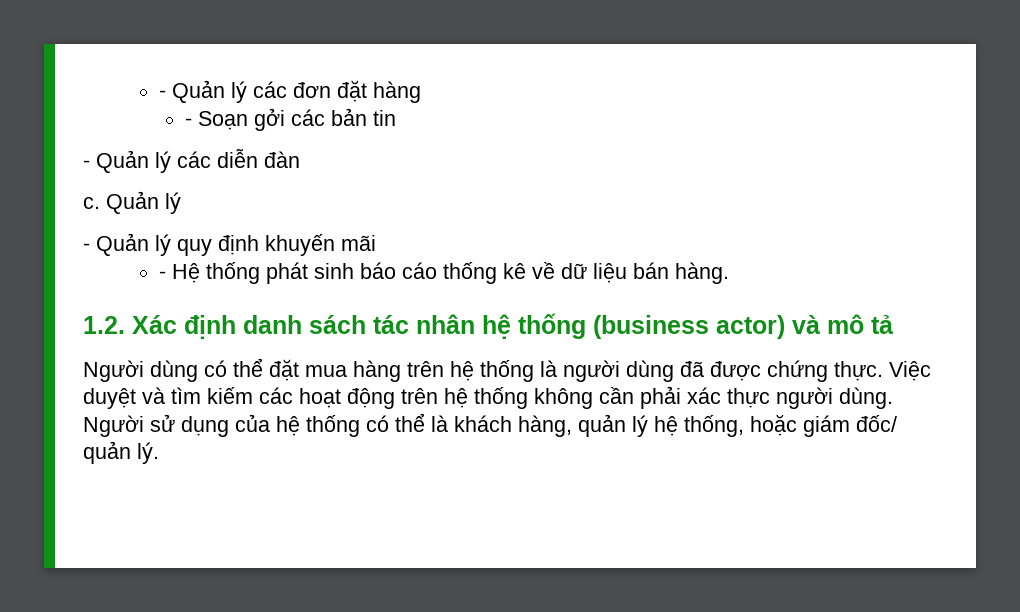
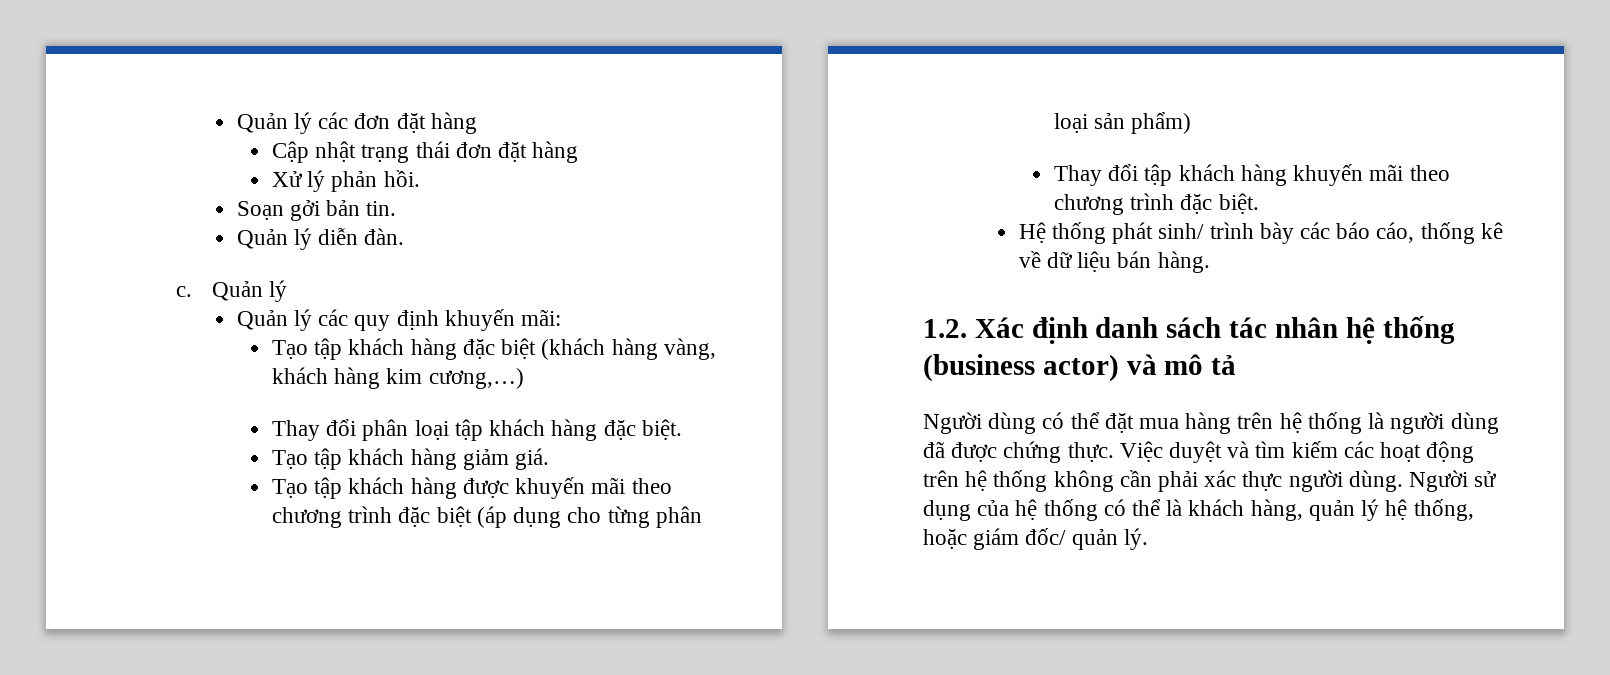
- - Quản lý các đơn đặt hàng
+ Quản lý các đơn đặt hàng
- - Soạn gởi các bản tin
- - Quản lý các diễn đàn
+ Cập nhật trạng thái đơn đặt hàng
+ Xử lý phản hồi.
+ Soạn gởi bản tin.
+ Quản lý diễn đàn.
  c. Quản lý
- - Quản lý quy định khuyến mãi
- - Hệ thống phát sinh báo cáo thống kê về dữ liệu bán hàng.
+ Quản lý các quy định khuyến mãi:
+ Tạo tập khách hàng đặc biệt (khách hàng vàng, khách hàng kim cương,…)
+ Thay đổi phân loại tập khách hàng đặc biệt.
+ Tạo tập khách hàng giảm giá.
+ Tạo tập khách hàng được khuyến mãi theo chương trình đặc biệt (áp dụng cho từng phân loại sản phẩm)
+ Thay đổi tập khách hàng khuyến mãi theo chương trình đặc biệt.
+ Hệ thống phát sinh/ trình bày các báo cáo, thống kê về dữ liệu bán hàng.

